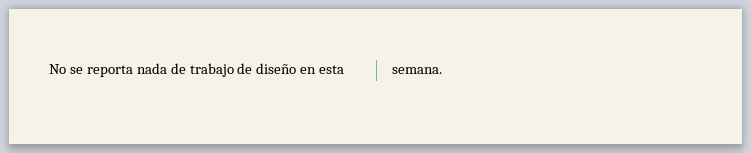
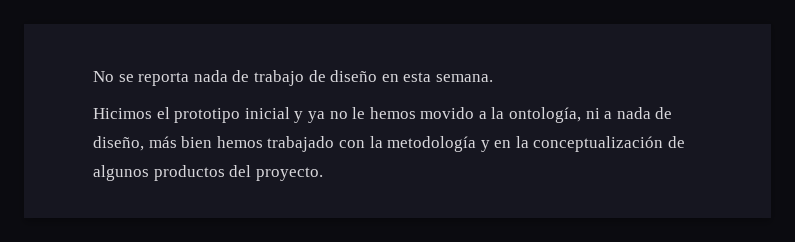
+ Hicimos el prototipo inicial y ya no le hemos movido a la ontología, ni a nada de diseño, más bien hemos trabajado con la metodología y en la conceptualización de algunos productos del proyecto.

